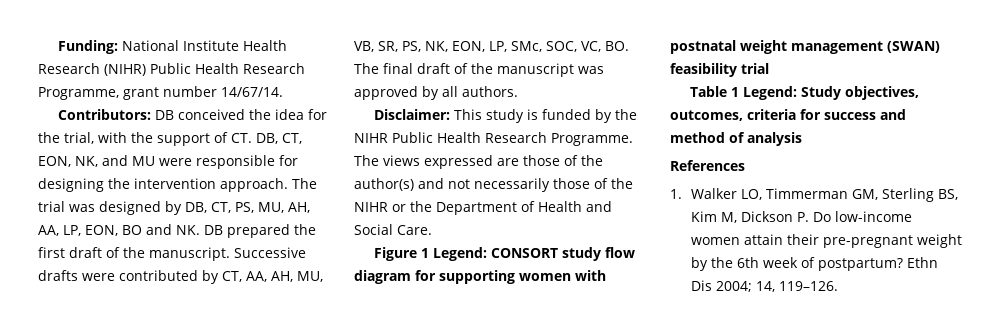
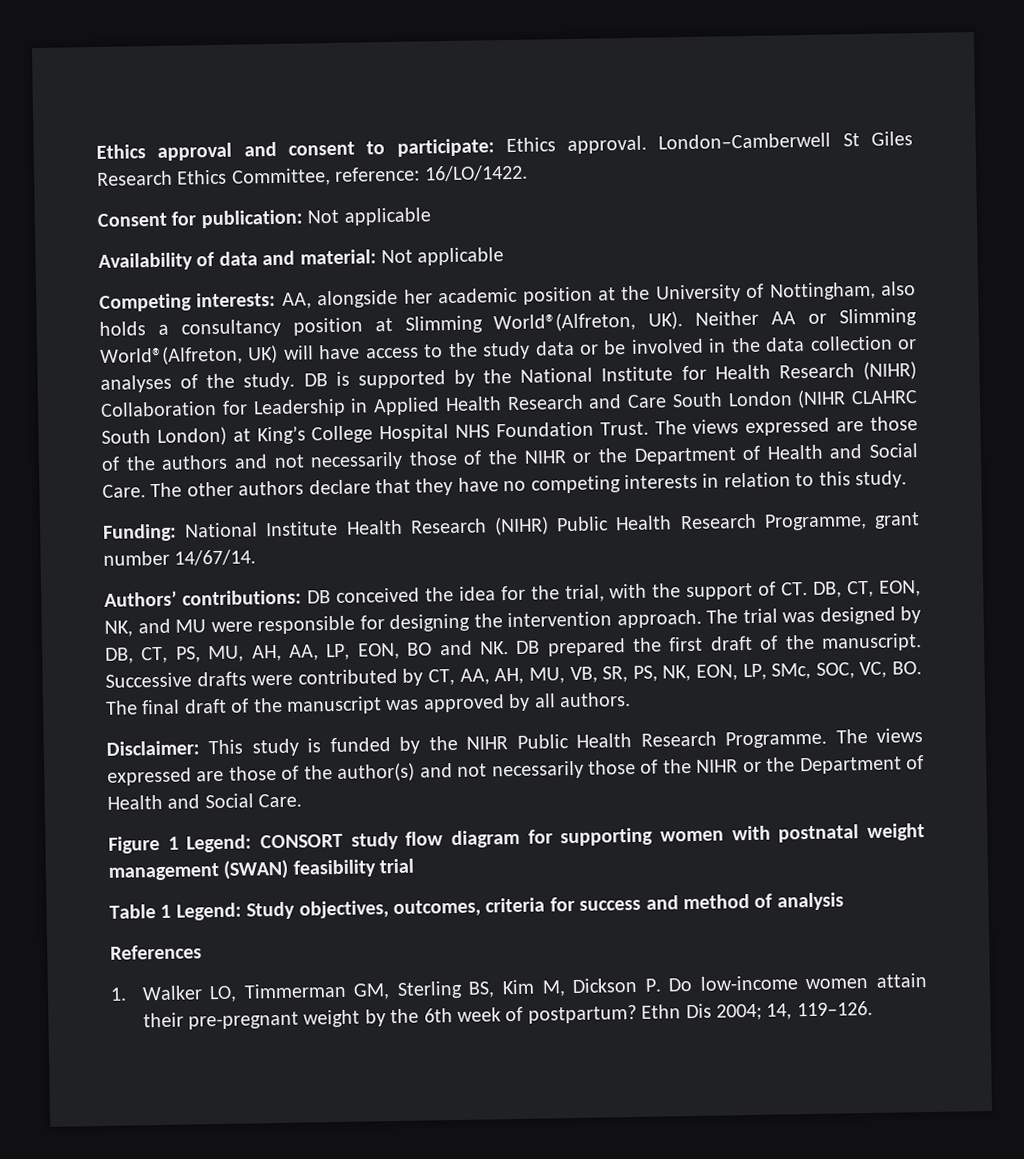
+ Ethics approval and consent to participate: Ethics approval. London–Camberwell St Giles Research Ethics Committee, reference: 16/LO/1422.
+ Consent for publication: Not applicable
+ Availability of data and material: Not applicable
+ Competing interests: AA, alongside her academic position at the University of Nottingham, also holds a consultancy position at Slimming World®(Alfreton, UK). Neither AA or Slimming World®(Alfreton, UK) will have access to the study data or be involved in the data collection or analyses of the study. DB is supported by the National Institute for Health Research (NIHR) Collaboration for Leadership in Applied Health Research and Care South London (NIHR CLAHRC South London) at King’s College Hospital NHS Foundation Trust. The views expressed are those of the authors and not necessarily those of the NIHR or the Department of Health and Social Care. The other authors declare that they have no competing interests in relation to this study.
- Contributors: DB conceived the idea for the trial, with the support of CT. DB, CT, EON, NK, and MU were responsible for designing the intervention approach.
+ Authors’ contributions: DB conceived the idea for the trial, with the support of CT. DB, CT, EON, NK, and MU were responsible for designing the intervention approach.

